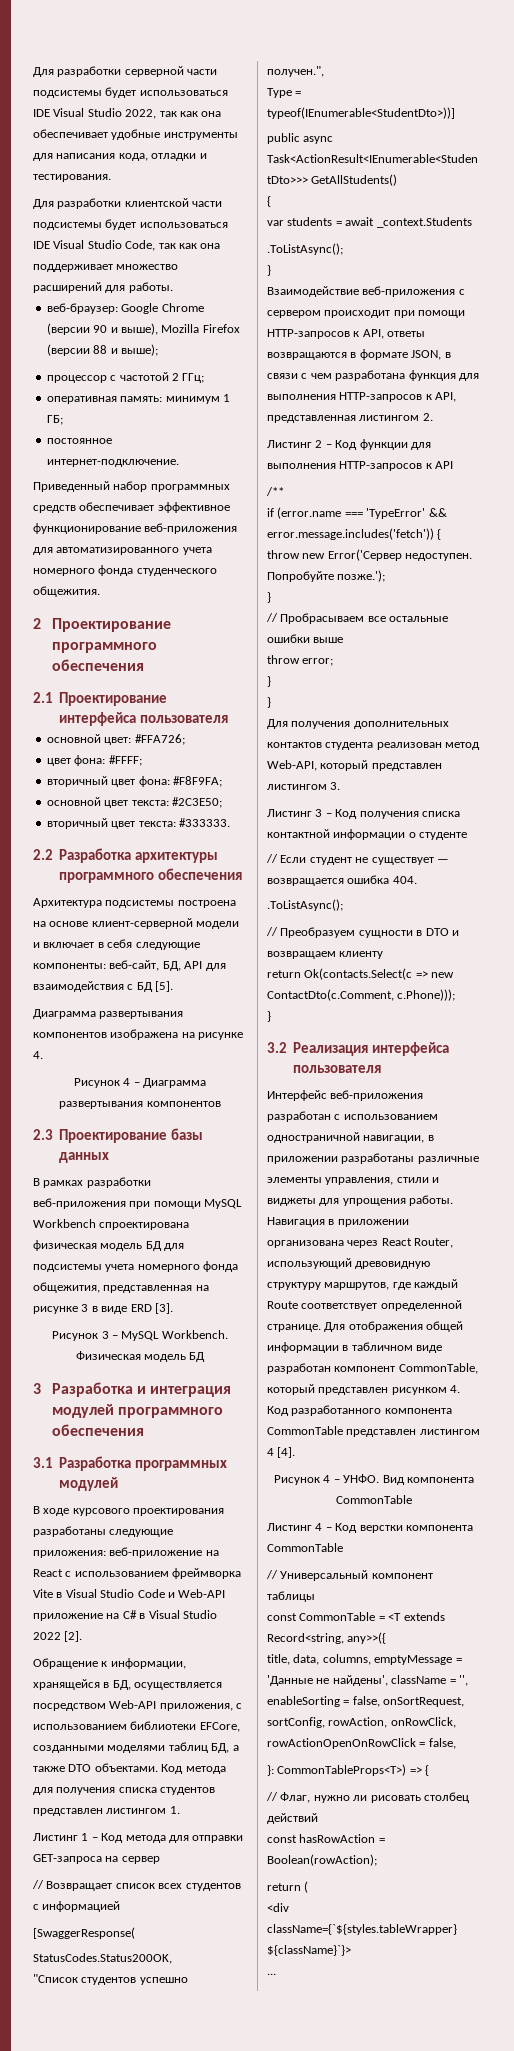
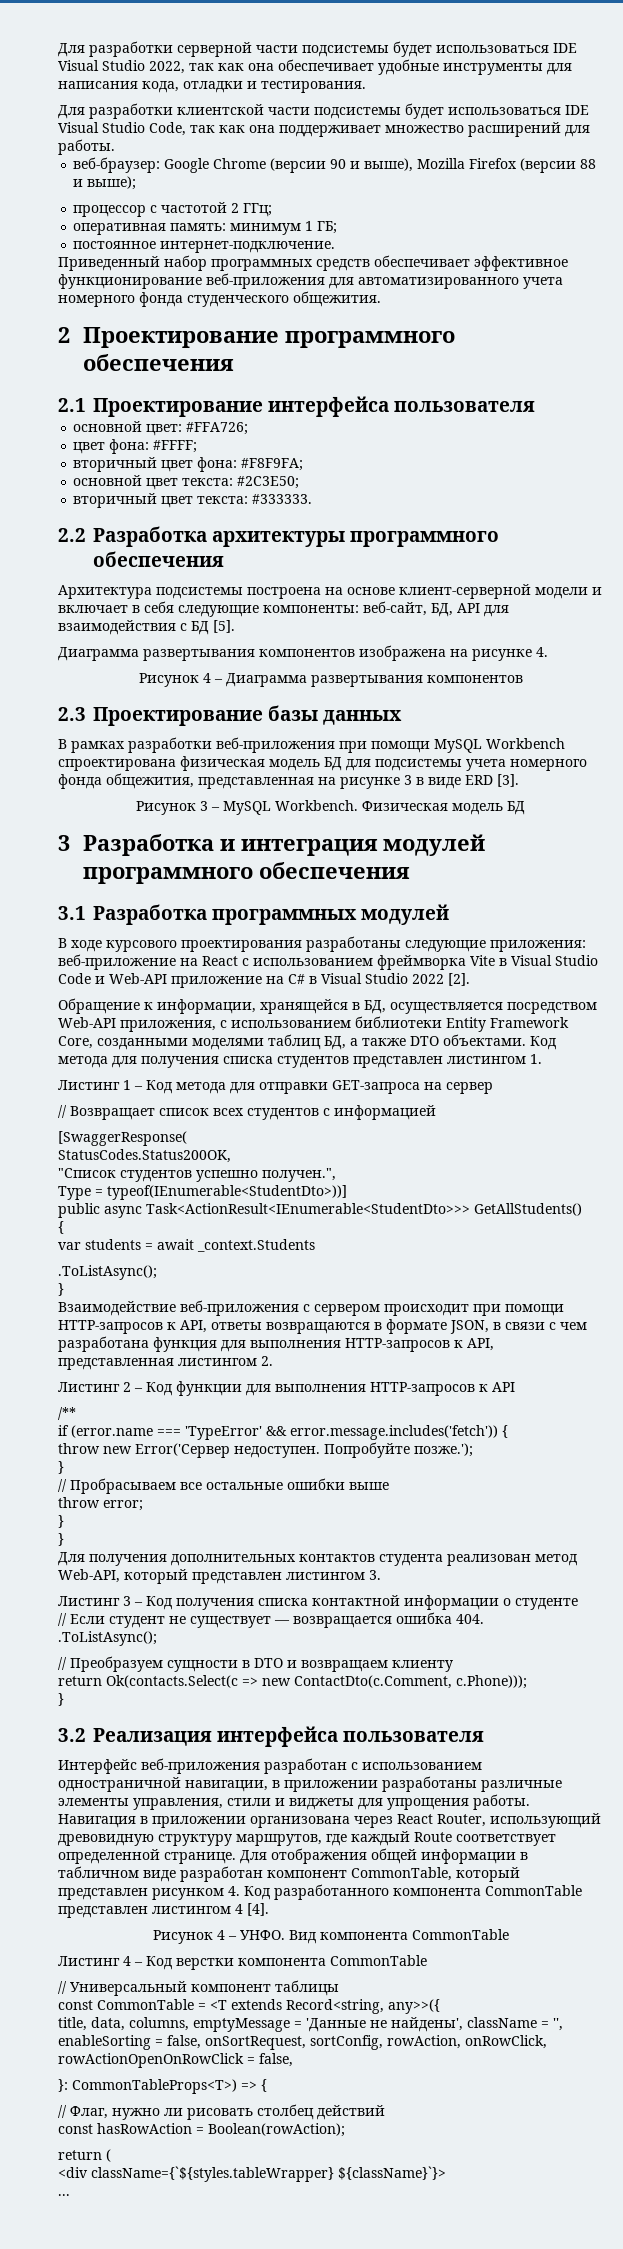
- Обращение к информации, хранящейся в БД, осуществляется посредством Web-API приложения, с использованием библиотеки EFCore, созданными моделями таблиц БД, а также DTO объектами.
+ Обращение к информации, хранящейся в БД, осуществляется посредством Web-API приложения, с использованием библиотеки Entity Framework Core, созданными моделями таблиц БД, а также DTO объектами.

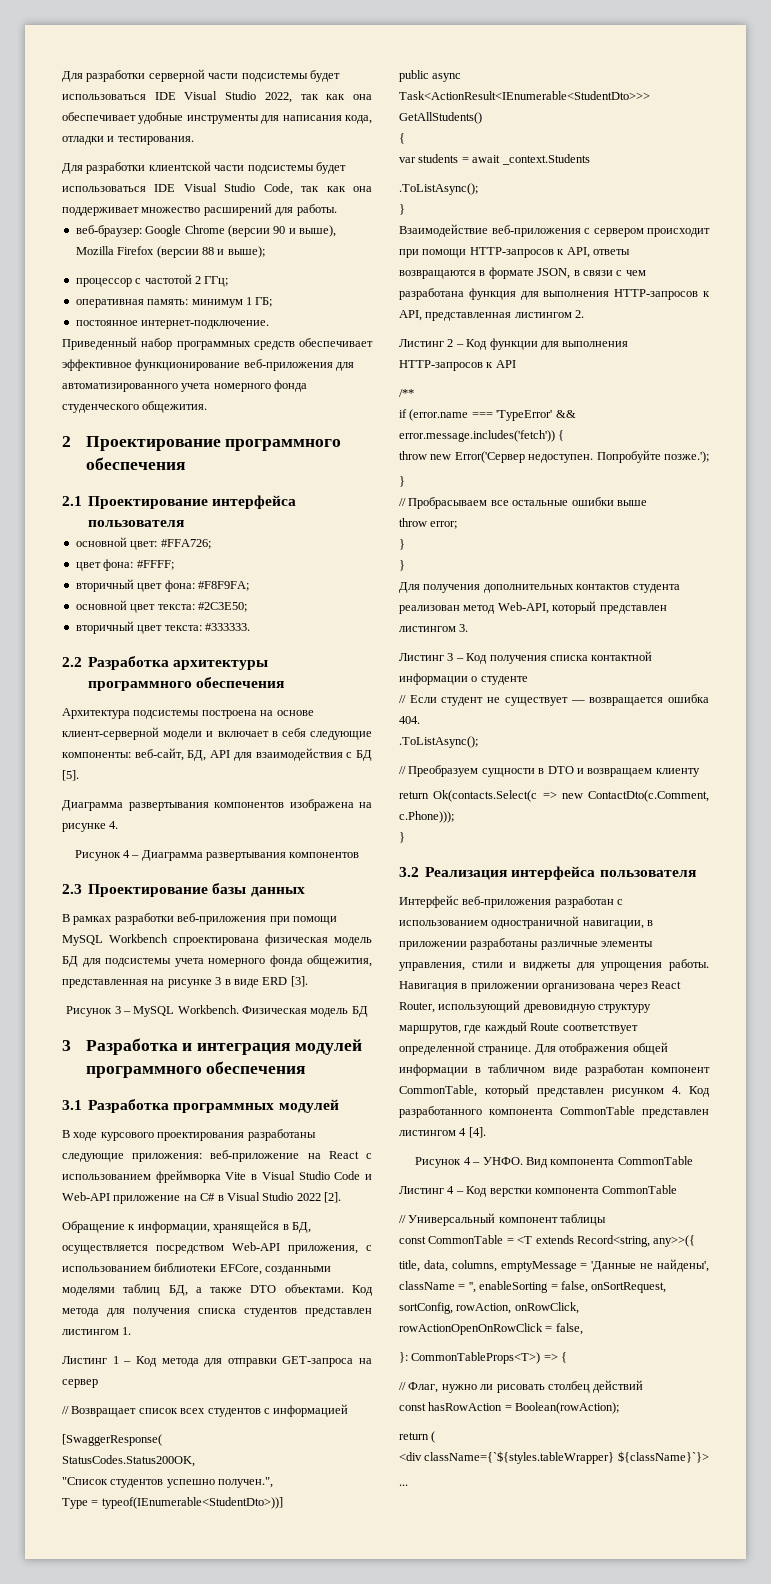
- Обращение к информации, хранящейся в БД, осуществляется посредством Web-API приложения, с использованием библиотеки Entity Framework Core, созданными моделями таблиц БД, а также DTO объектами.
+ Обращение к информации, хранящейся в БД, осуществляется посредством Web-API приложения, с использованием библиотеки EFCore, созданными моделями таблиц БД, а также DTO объектами.

